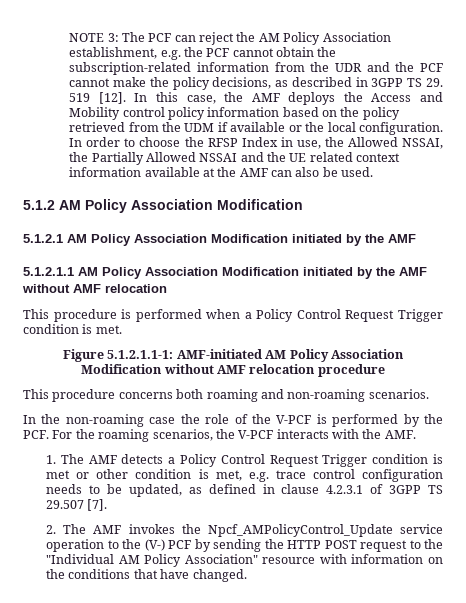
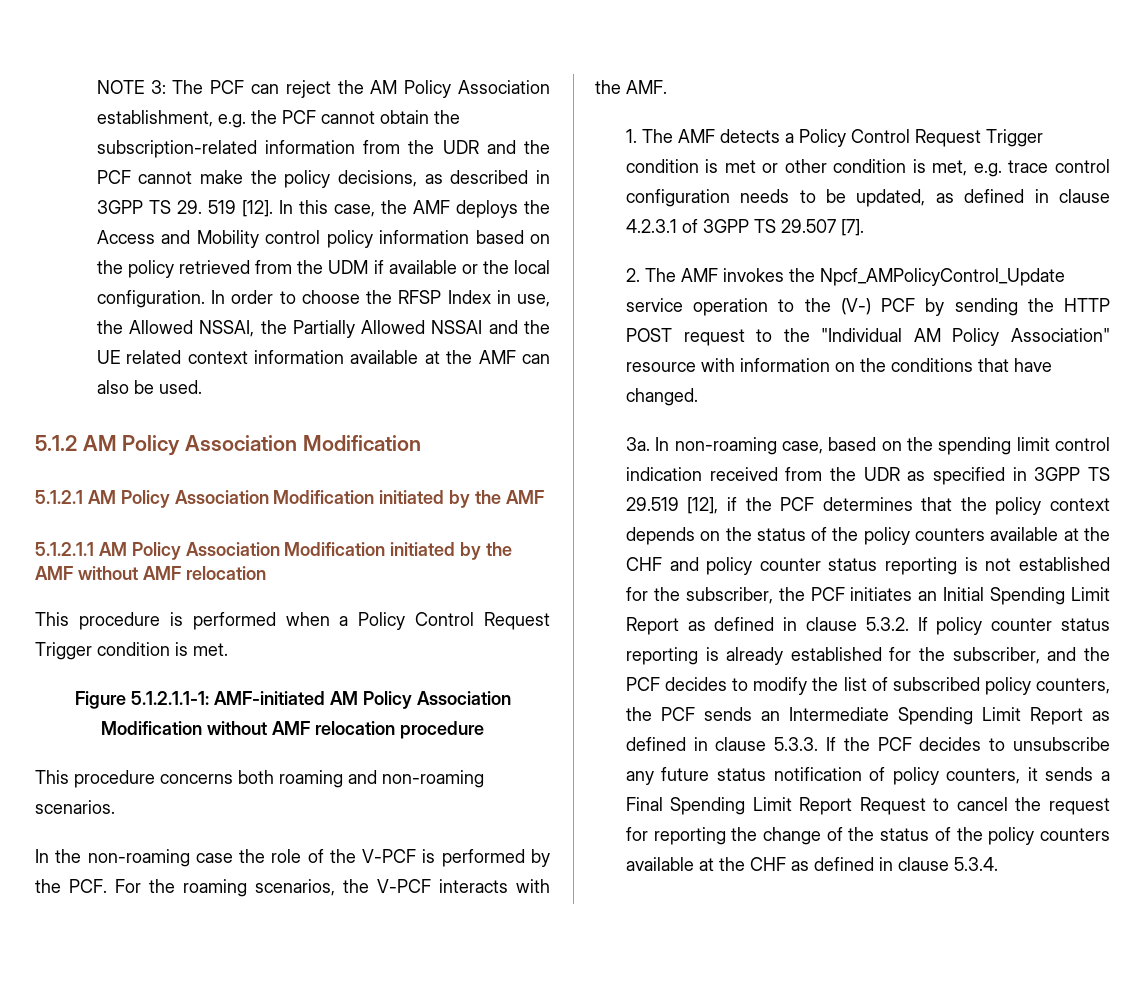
+ 3a. In non-roaming case, based on the spending limit control indication received from the UDR as specified in 3GPP TS 29.519 [12], if the PCF determines that the policy context depends on the status of the policy counters available at the CHF and policy counter status reporting is not established for the subscriber, the PCF initiates an Initial Spending Limit Report as defined in clause 5.3.2. If policy counter status reporting is already established for the subscriber, and the PCF decides to modify the list of subscribed policy counters, the PCF sends an Intermediate Spending Limit Report as defined in clause 5.3.3. If the PCF decides to unsubscribe any future status notification of policy counters, it sends a Final Spending Limit Report Request to cancel the request for reporting the change of the status of the policy counters available at the CHF as defined in clause 5.3.4.

